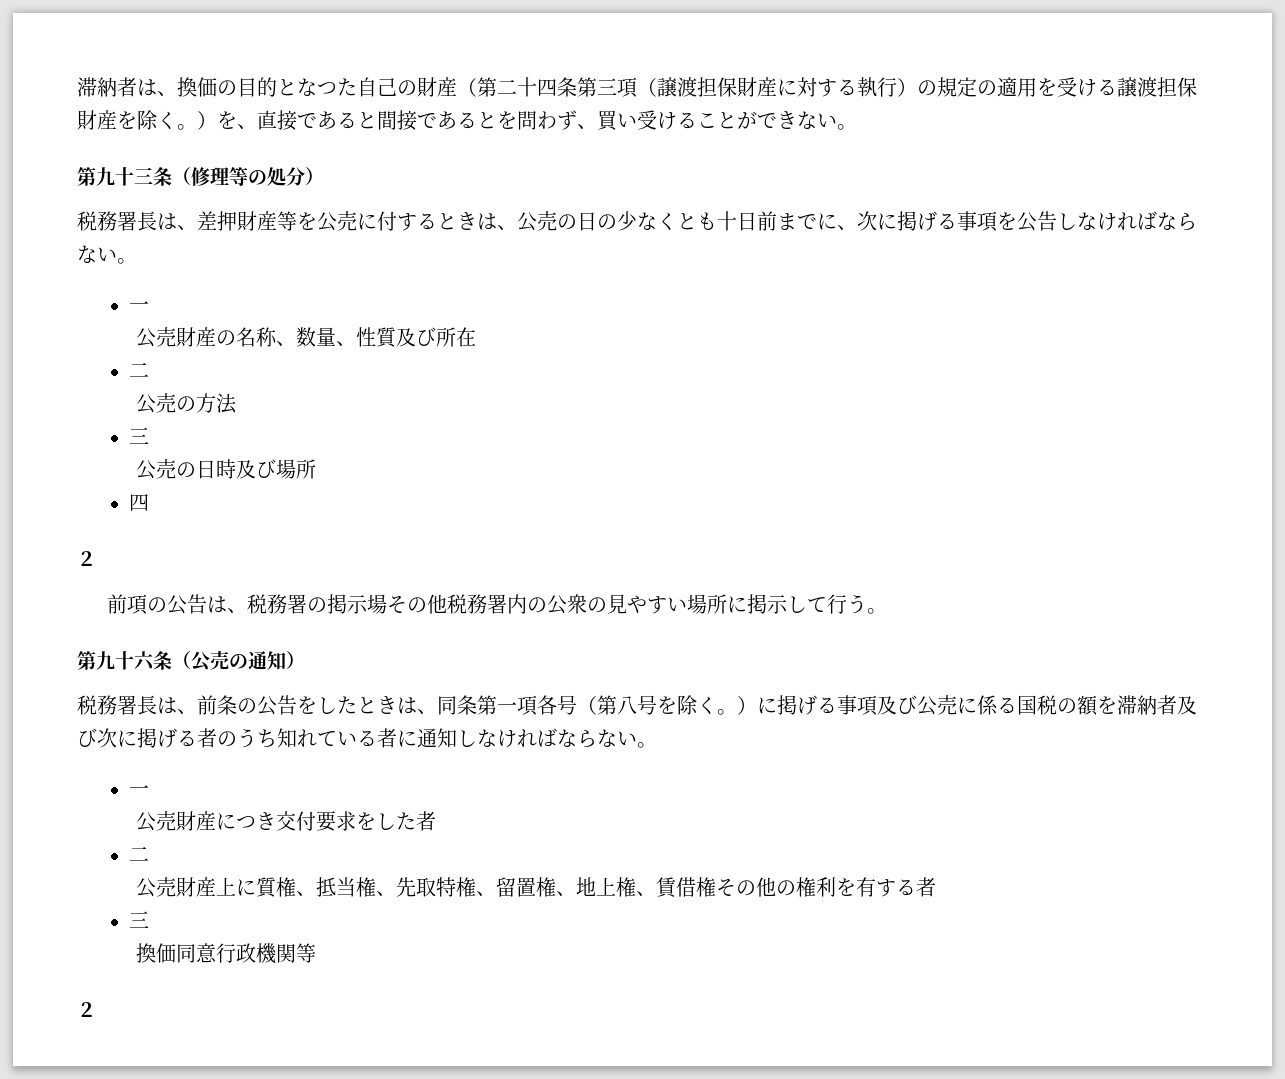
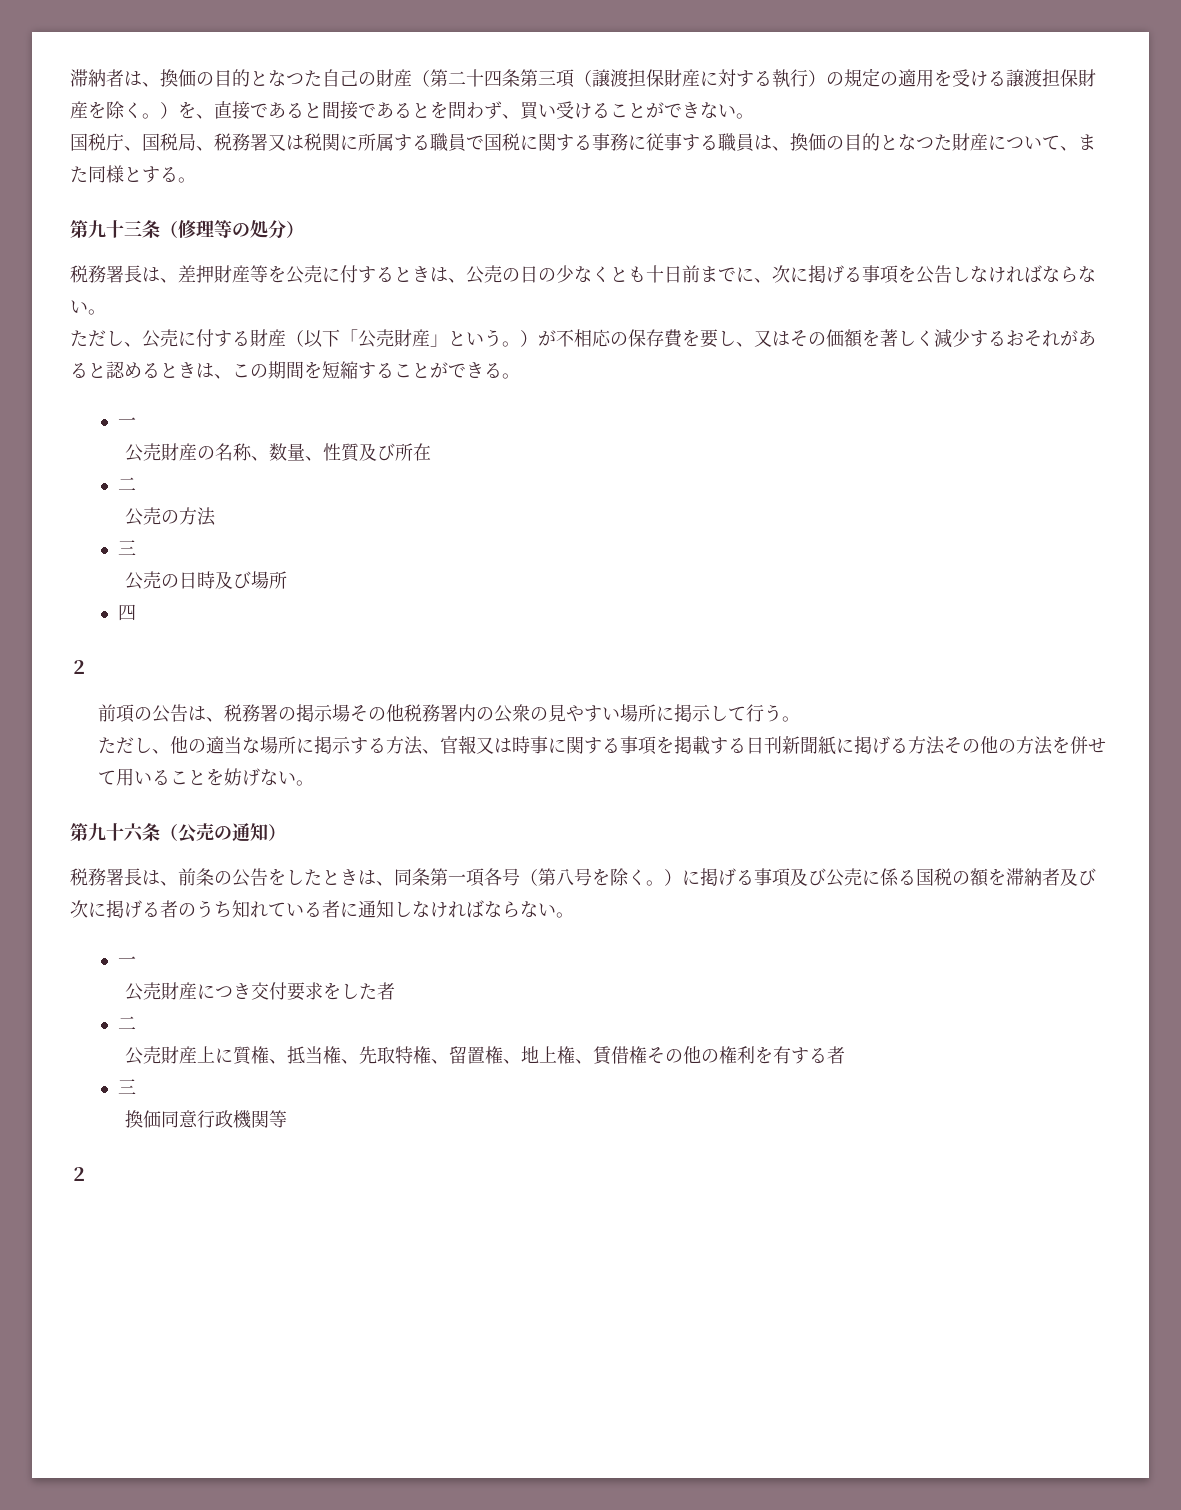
+ 国税庁、国税局、税務署又は税関に所属する職員で国税に関する事務に従事する職員は、換価の目的となつた財産について、また同様とする。
+ ただし、公売に付する財産（以下「公売財産」という。）が不相応の保存費を要し、又はその価額を著しく減少するおそれがあると認めるときは、この期間を短縮することができる。
+ ただし、他の適当な場所に掲示する方法、官報又は時事に関する事項を掲載する日刊新聞紙に掲げる方法その他の方法を併せて用いることを妨げない。

